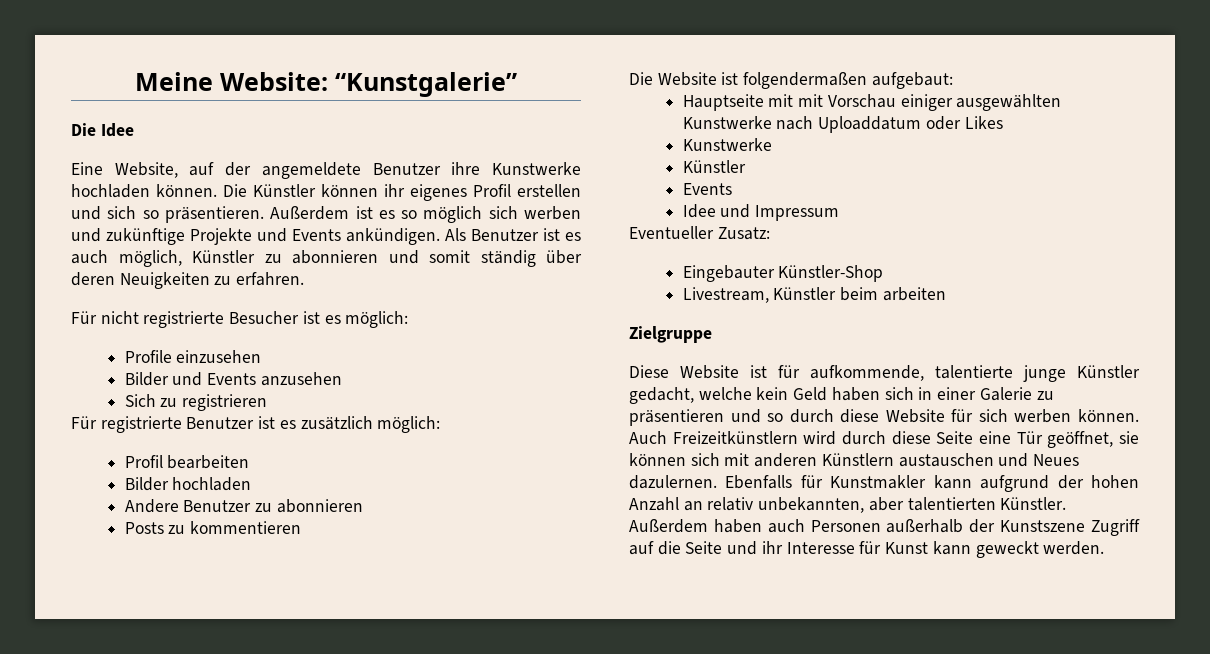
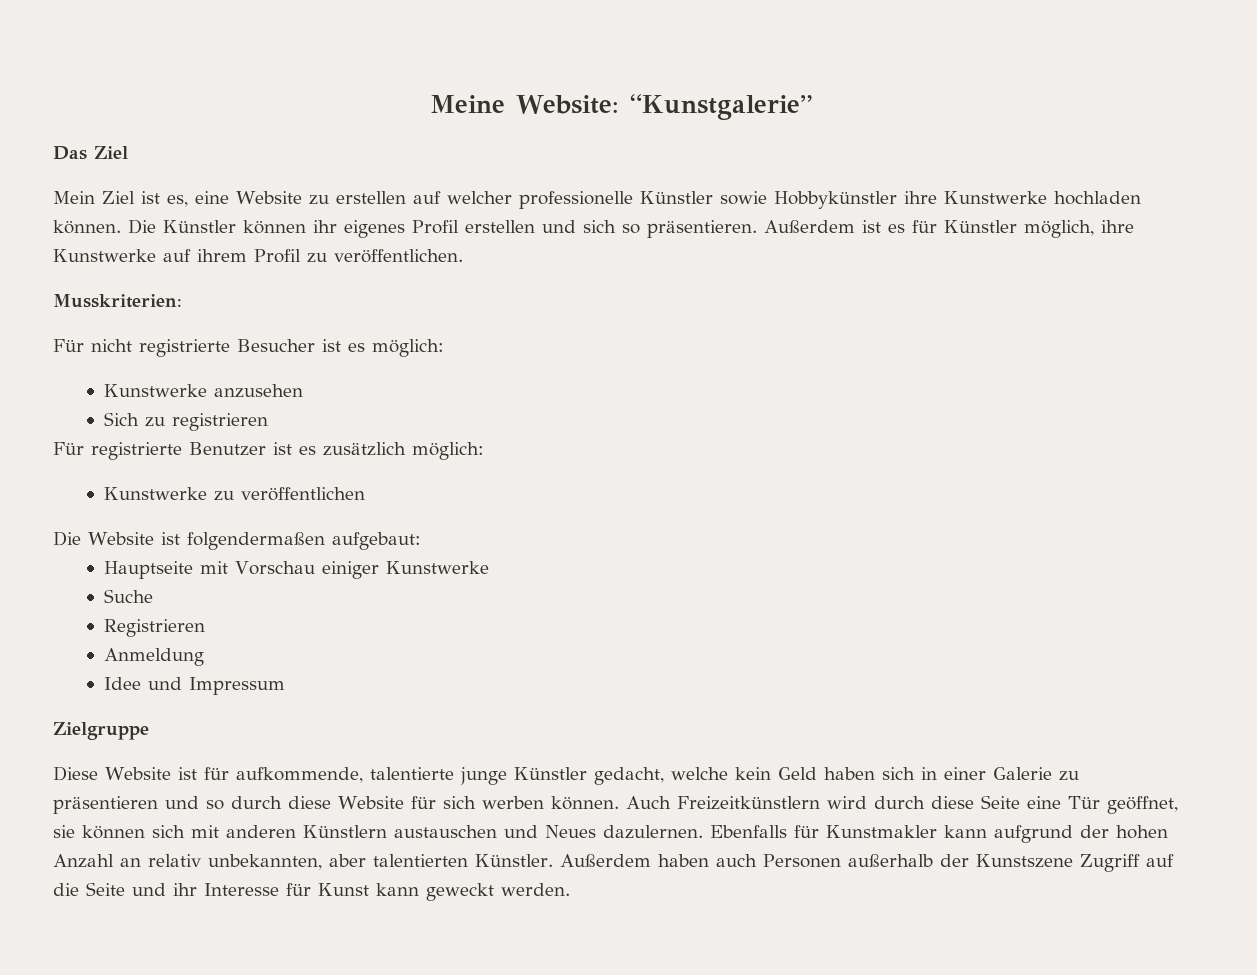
- Die Idee
- Eine Website, auf der angemeldete Benutzer ihre Kunstwerke hochladen können.
+ Das Ziel
+ Mein Ziel ist es, eine Website zu erstellen auf welcher professionelle Künstler sowie Hobbykünstler ihre Kunstwerke hochladen können.
- Außerdem ist es so möglich sich werben und zukünftige Projekte und Events ankündigen. Als Benutzer ist es auch möglich, Künstler zu abonnieren und somit ständig über deren Neuigkeiten zu erfahren.
+ Außerdem ist es für Künstler möglich, ihre Kunstwerke auf ihrem Profil zu veröffentlichen.
+ Musskriterien:
- Profile einzusehen
- Bilder und Events anzusehen
+ Kunstwerke anzusehen
- Profil bearbeiten
- Bilder hochladen
- Andere Benutzer zu abonnieren
- Posts zu kommentieren
+ Kunstwerke zu veröffentlichen
- Hauptseite mit mit Vorschau einiger ausgewählten Kunstwerke nach Uploaddatum oder Likes
- Kunstwerke
- Künstler
- Events
+ Hauptseite mit Vorschau einiger Kunstwerke
+ Suche
+ Registrieren
+ Anmeldung
  Idee und Impressum
- Eventueller Zusatz:
- Eingebauter Künstler-Shop
- Livestream, Künstler beim arbeiten

